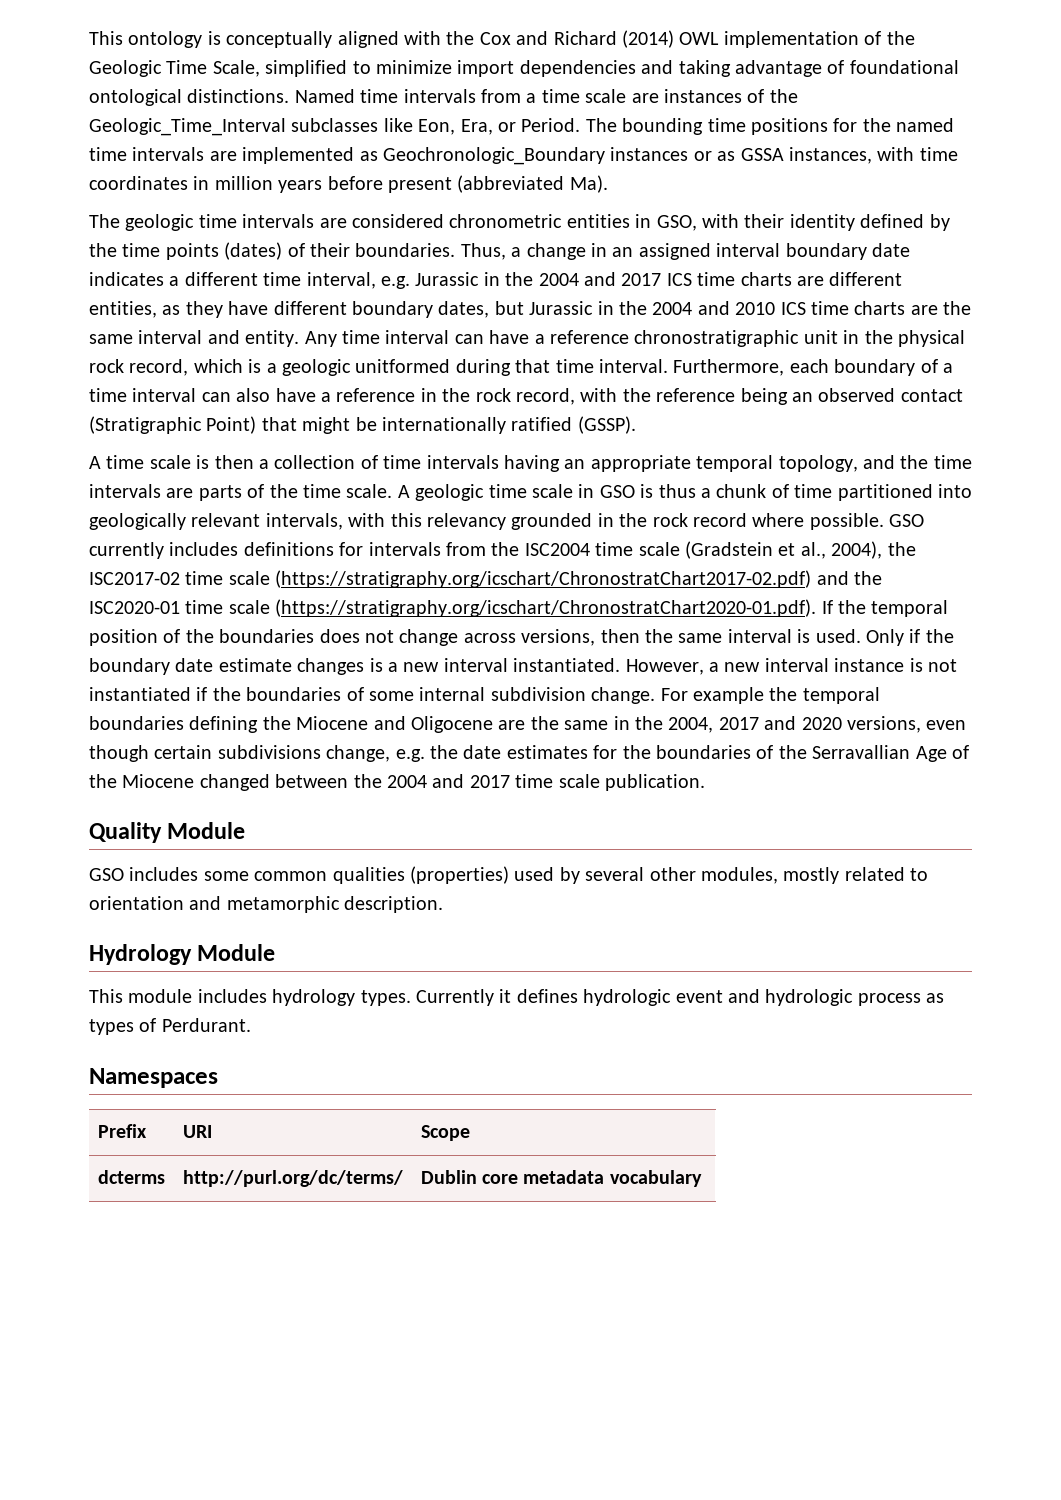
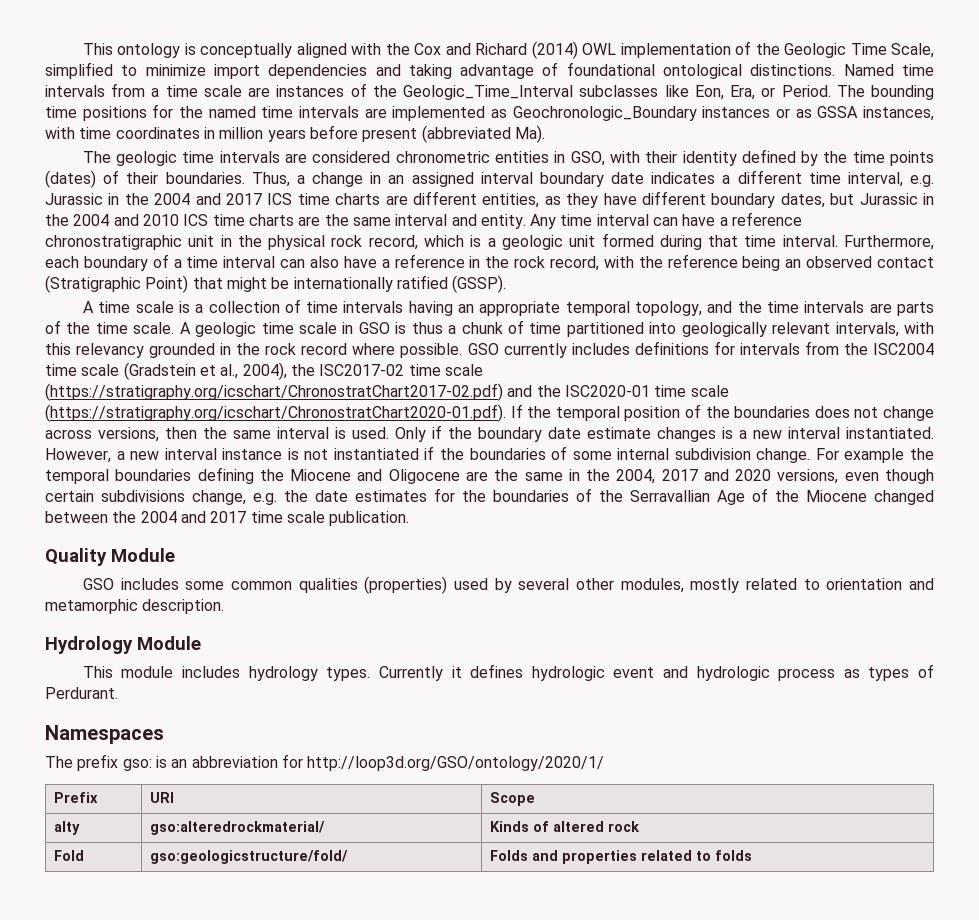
- Any time interval can have a reference chronostratigraphic unit in the physical rock record, which is a geologic unitformed during that time interval.
+ Any time interval can have a reference chronostratigraphic unit in the physical rock record, which is a geologic unit formed during that time interval.
- A time scale is then a collection of time intervals having an appropriate temporal topology, and the time intervals are parts of the time scale.
+ A time scale is a collection of time intervals having an appropriate temporal topology, and the time intervals are parts of the time scale.
+ The prefix gso: is an abbreviation for http://loop3d.org/GSO/ontology/2020/1/
  Prefix | URI | Scope
- dcterms | http://purl.org/dc/terms/ | Dublin core metadata vocabulary
+ alty | gso:alteredrockmaterial/ | Kinds of altered rock
+ Fold | gso:geologicstructure/fold/ | Folds and properties related to folds

